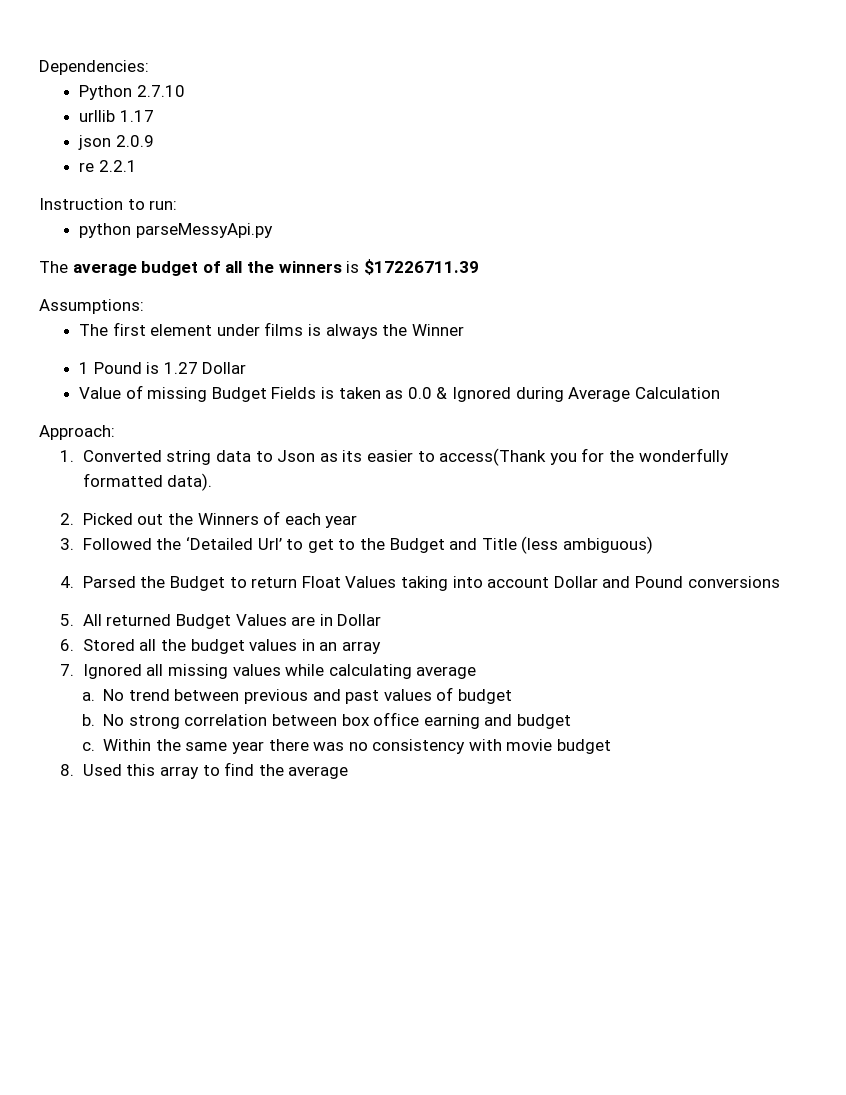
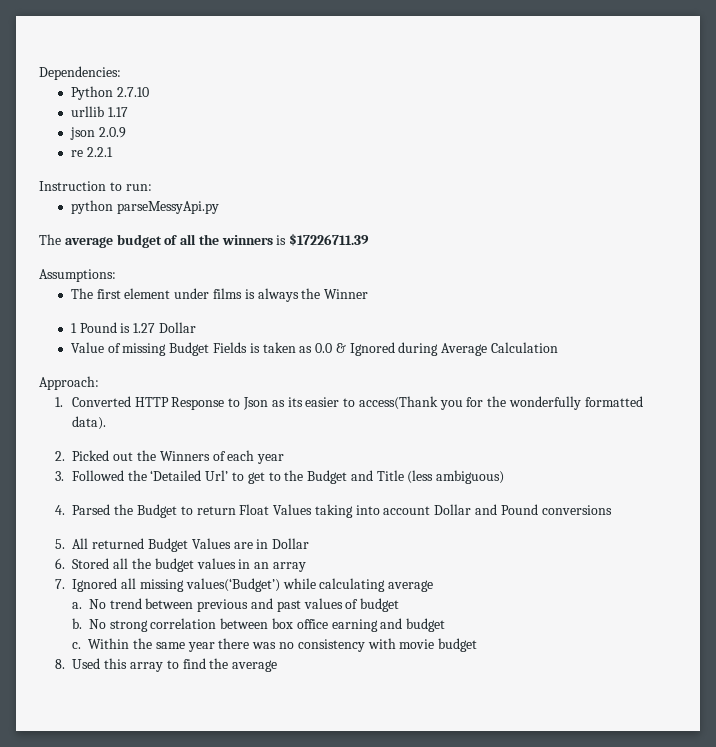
- 1. Converted string data to Json as its easier to access(Thank you for the wonderfully formatted data).
+ 1. Converted HTTP Response to Json as its easier to access(Thank you for the wonderfully formatted data).
- 7. Ignored all missing values while calculating average
+ 7. Ignored all missing values(‘Budget’) while calculating average

